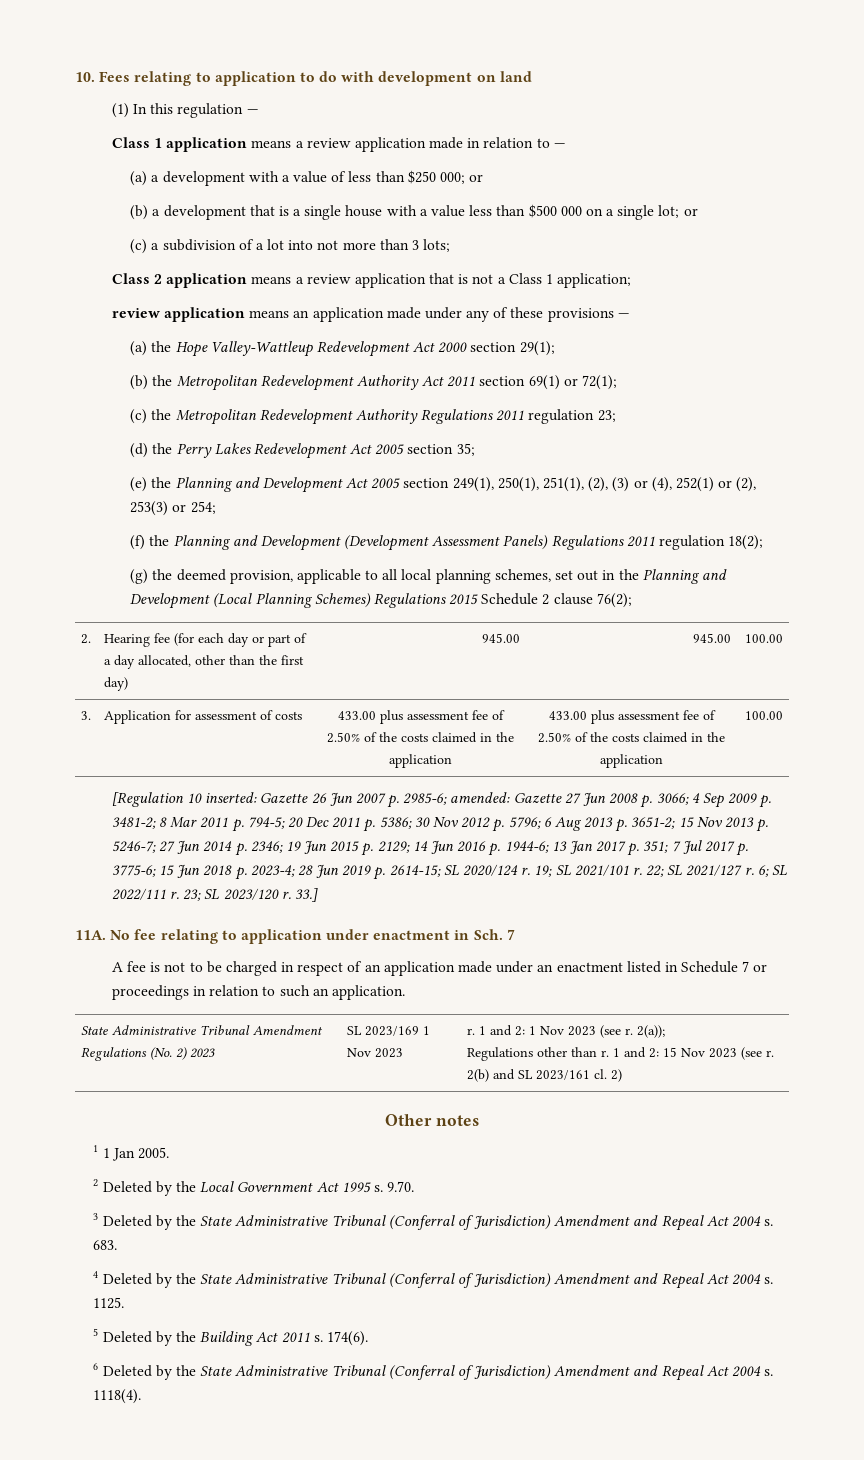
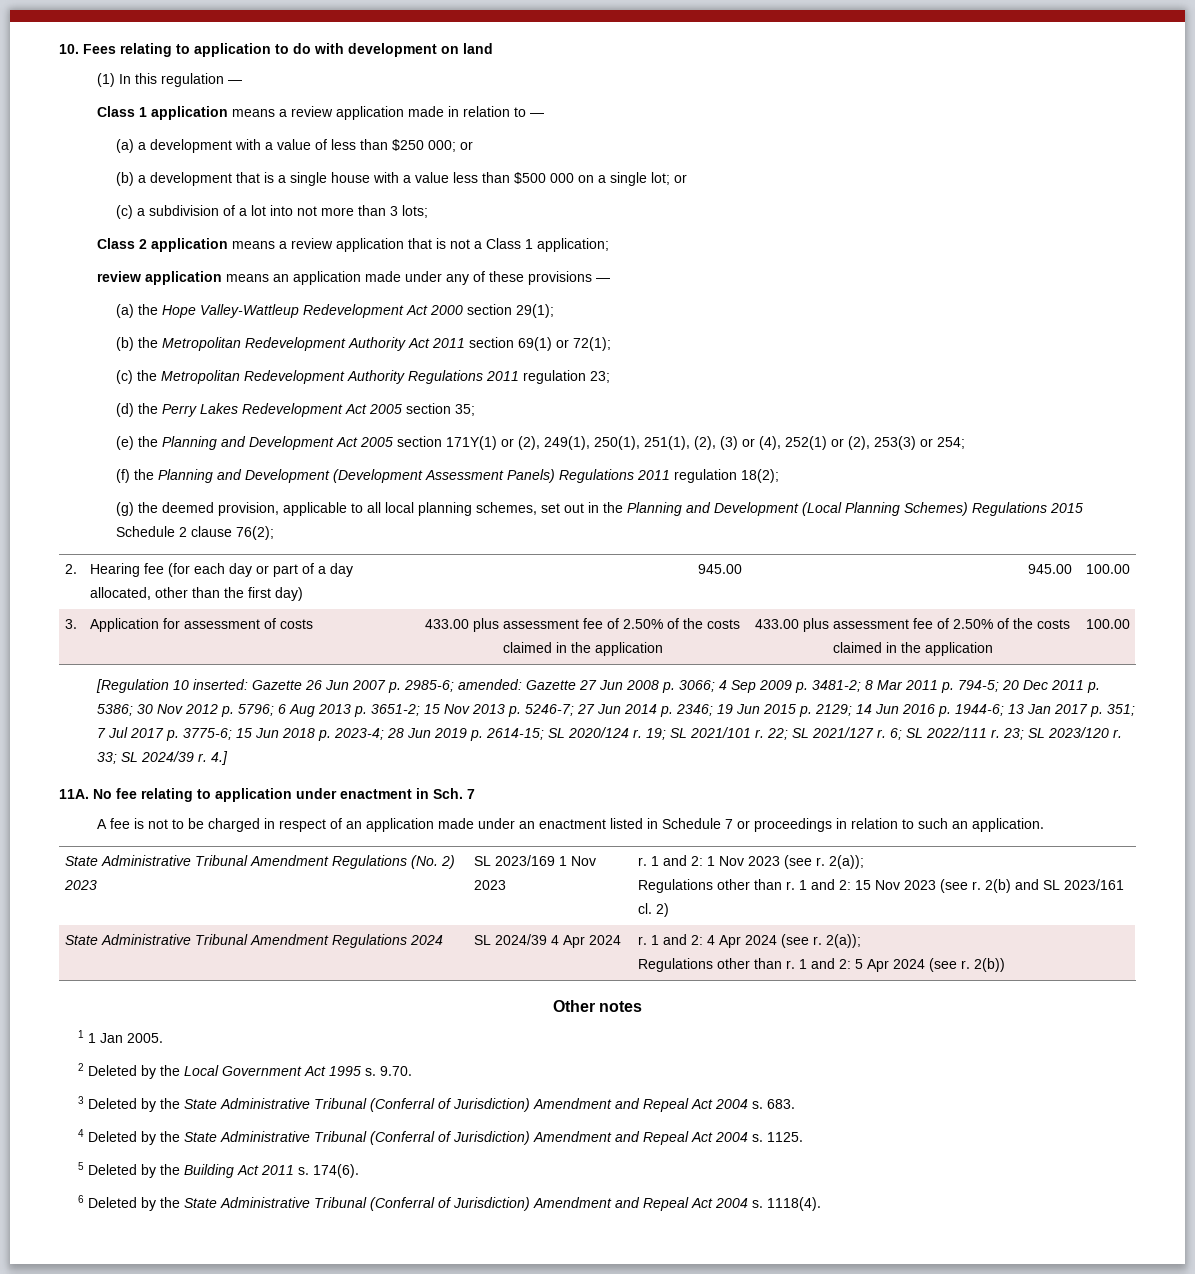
- (e) the Planning and Development Act 2005 section 249(1), 250(1), 251(1), (2), (3) or (4), 252(1) or (2), 253(3) or 254;
+ (e) the Planning and Development Act 2005 section 171Y(1) or (2), 249(1), 250(1), 251(1), (2), (3) or (4), 252(1) or (2), 253(3) or 254;
- 33.]
+ 33; SL 2024/39 r. 4.]
+ State Administrative Tribunal Amendment Regulations 2024 | SL 2024/39 4 Apr 2024 | r. 1 and 2: 4 Apr 2024 (see r. 2(a));
+ Regulations other than r. 1 and 2: 5 Apr 2024 (see r. 2(b))

